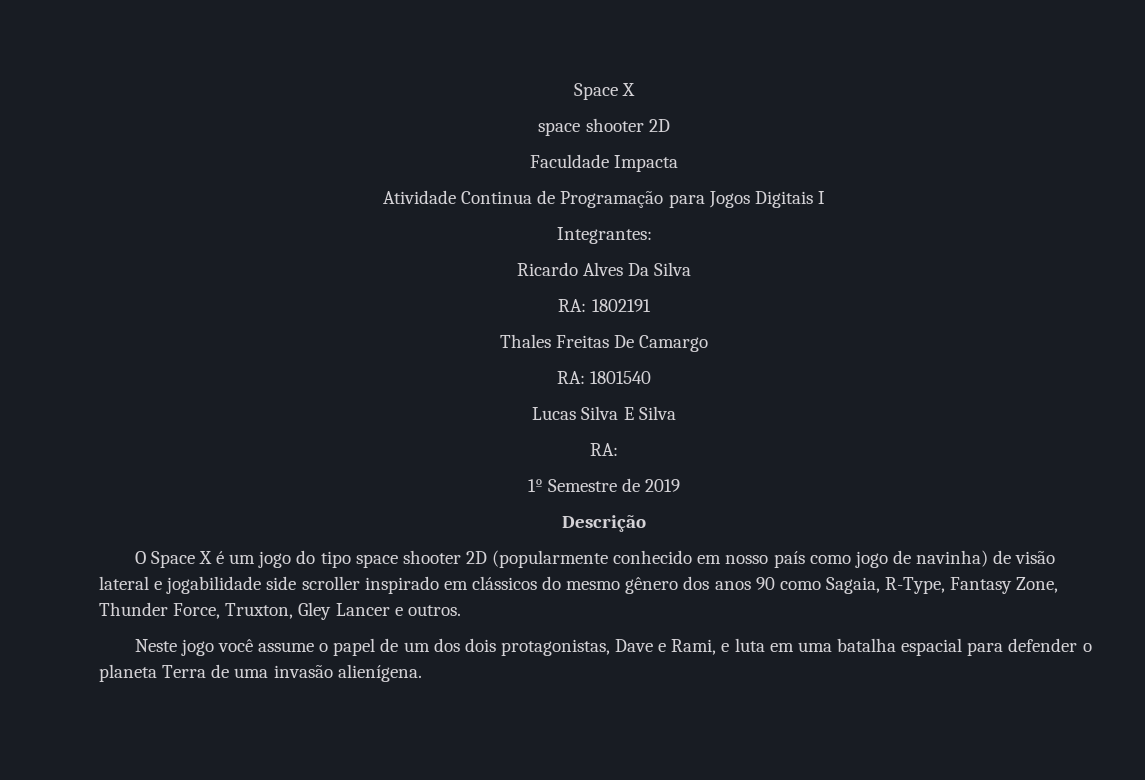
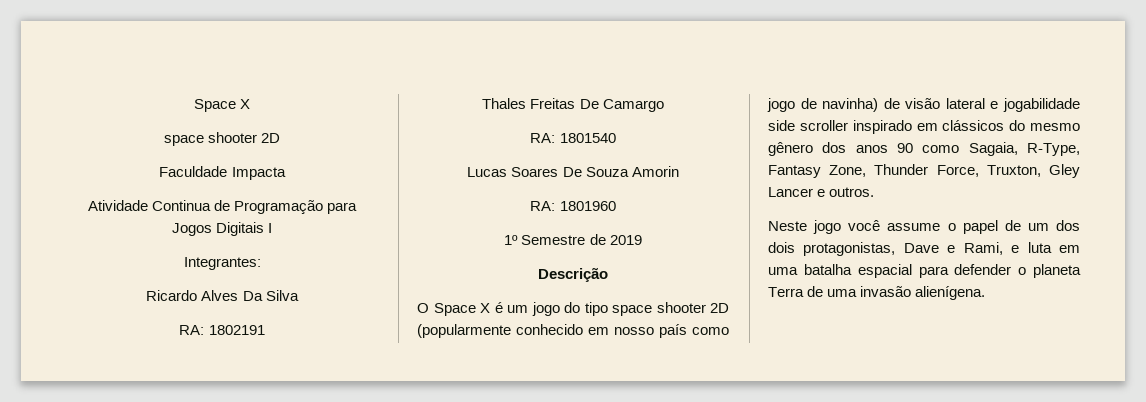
- Lucas Silva E Silva
- RA:
+ Lucas Soares De Souza Amorin
+ RA: 1801960

